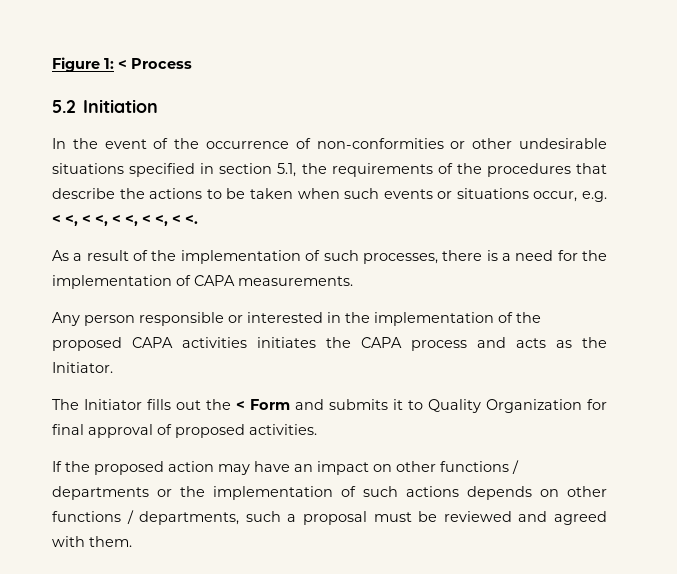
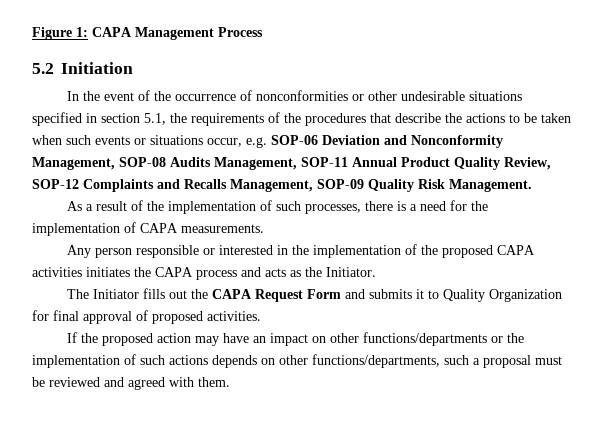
- Figure 1: < Process
+ Figure 1: CAPA Management Process
- In the event of the occurrence of non-conformities or other undesirable situations specified in section 5.1, the requirements of the procedures that describe the actions to be taken when such events or situations occur, e.g. < <, < <, < <, < <, < <.
+ In the event of the occurrence of nonconformities or other undesirable situations specified in section 5.1, the requirements of the procedures that describe the actions to be taken when such events or situations occur, e.g. SOP-06 Deviation and Nonconformity Management, SOP-08 Audits Management, SOP-11 Annual Product Quality Review, SOP-12 Complaints and Recalls Management, SOP-09 Quality Risk Management.
- The Initiator fills out the < Form and submits it to Quality Organization for final approval of proposed activities.
+ The Initiator fills out the CAPA Request Form and submits it to Quality Organization for final approval of proposed activities.
- If the proposed action may have an impact on other functions / departments or the implementation of such actions depends on other functions / departments, such a proposal must be reviewed and agreed with them.
+ If the proposed action may have an impact on other functions/departments or the implementation of such actions depends on other functions/departments, such a proposal must be reviewed and agreed with them.

